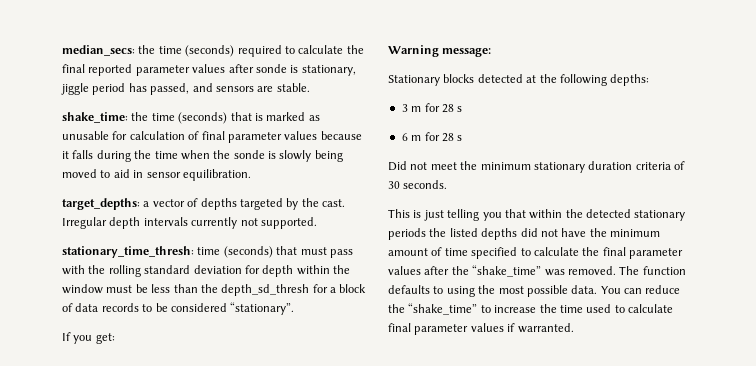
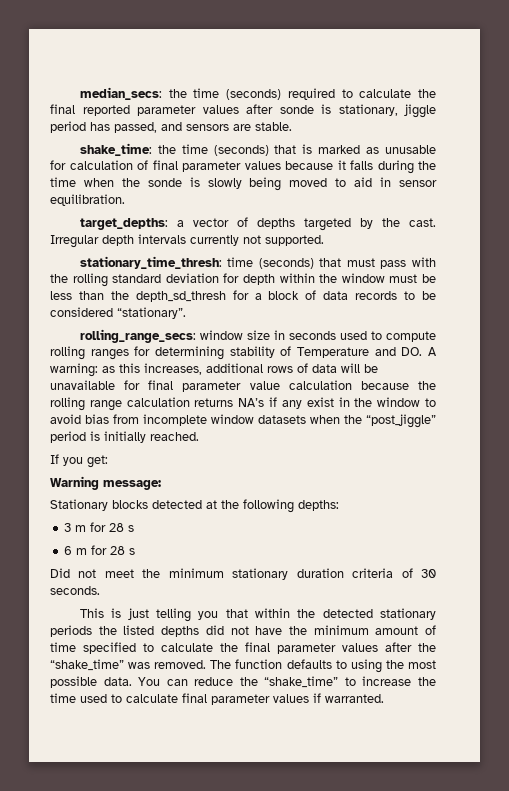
+ rolling_range_secs: window size in seconds used to compute rolling ranges for determining stability of Temperature and DO. A warning: as this increases, additional rows of data will be unavailable for final parameter value calculation because the rolling range calculation returns NA’s if any exist in the window to avoid bias from incomplete window datasets when the “post_jiggle” period is initially reached.

